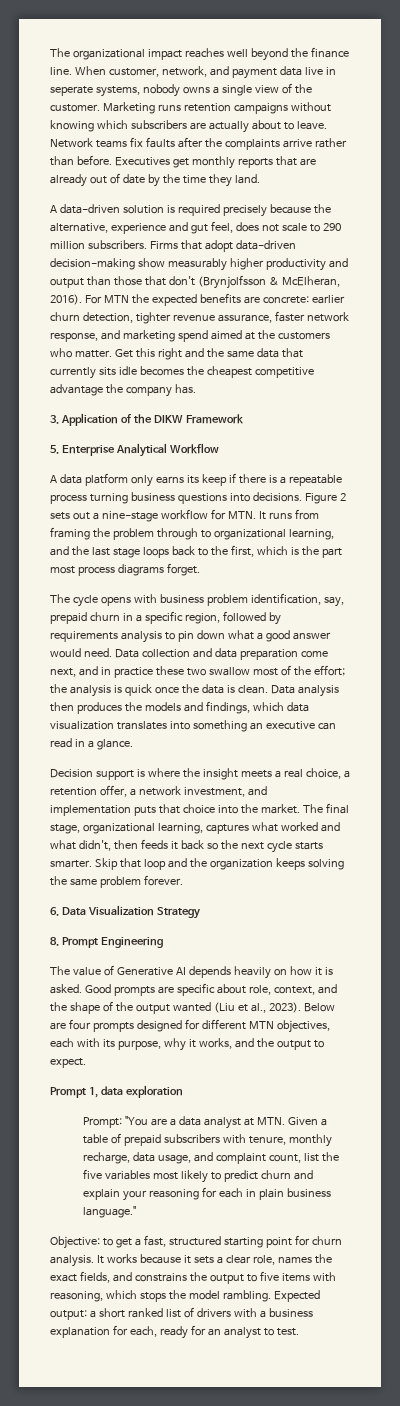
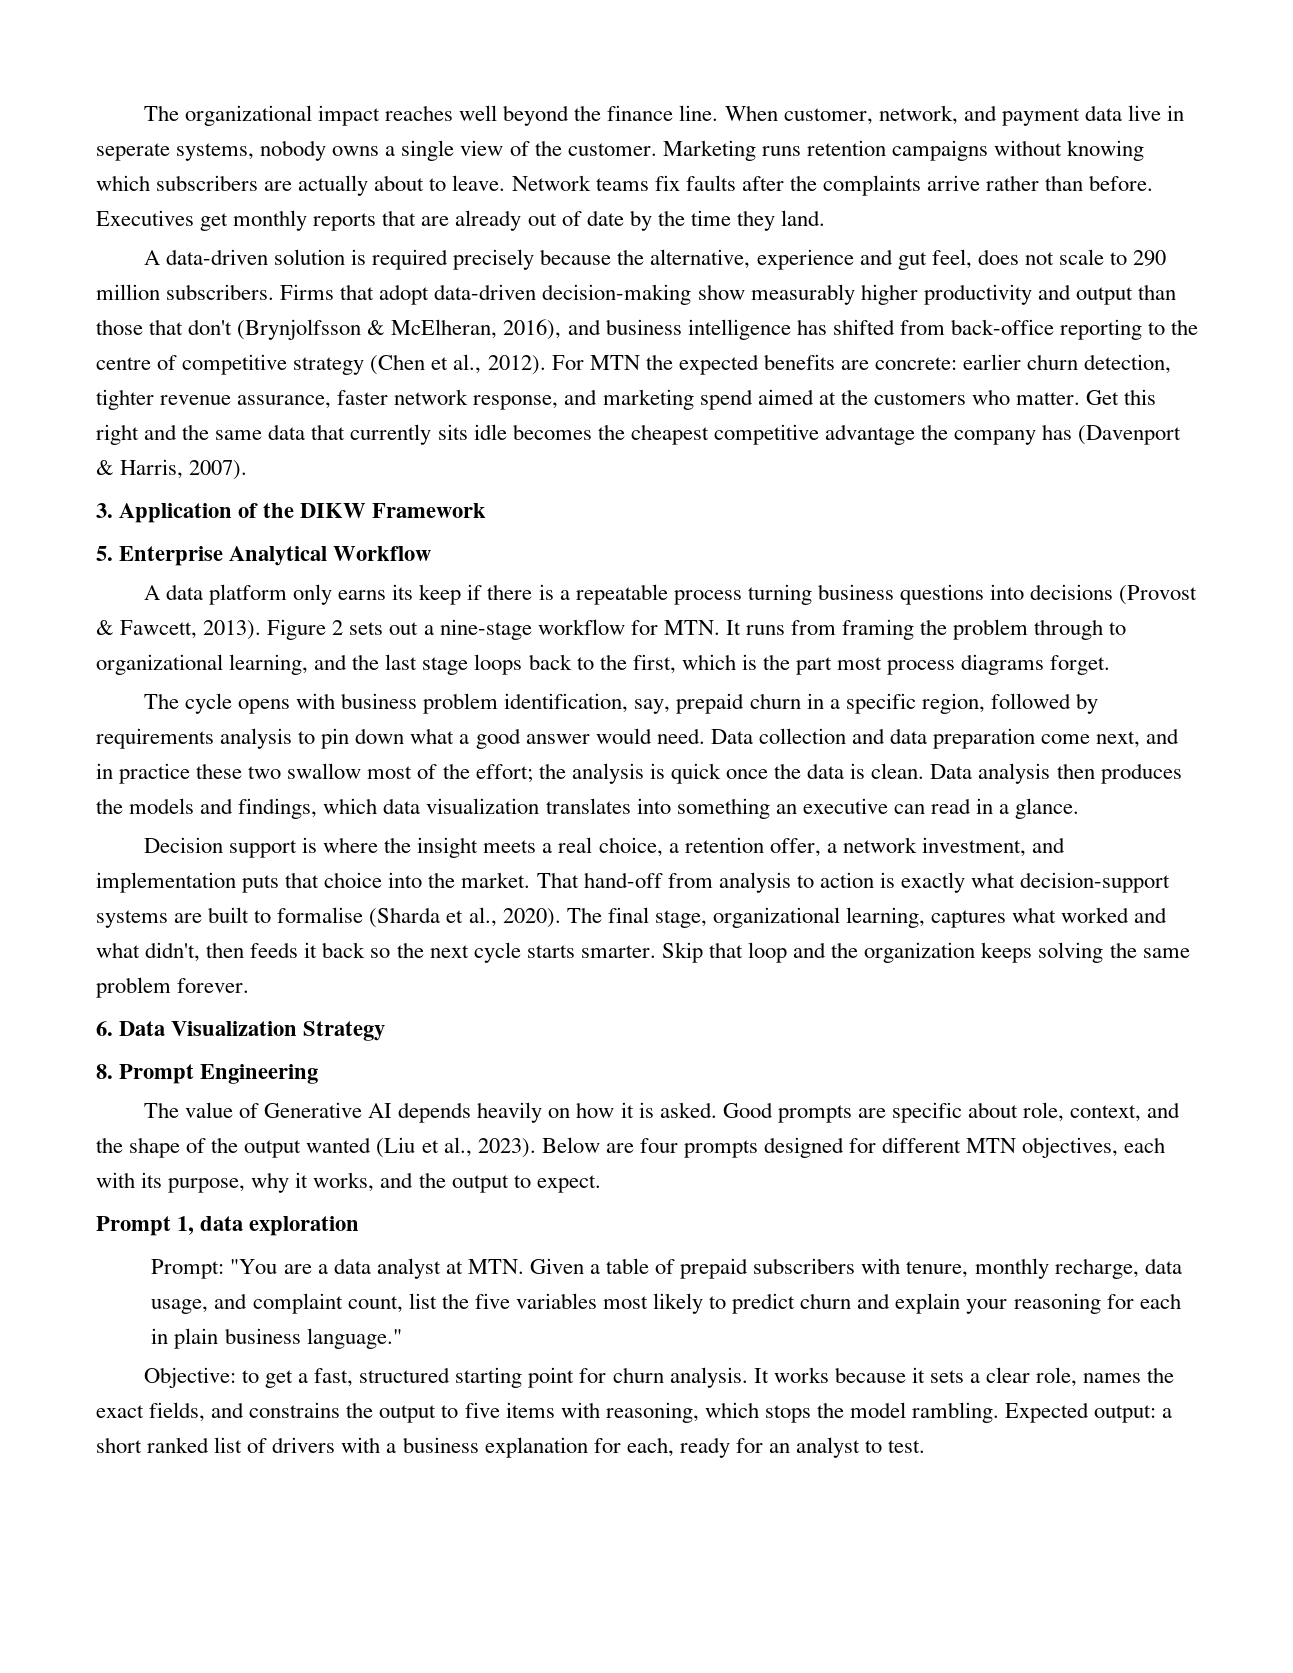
- Firms that adopt data-driven decision-making show measurably higher productivity and output than those that don't (Brynjolfsson & McElheran, 2016).
+ Firms that adopt data-driven decision-making show measurably higher productivity and output than those that don't (Brynjolfsson & McElheran, 2016), and business intelligence has shifted from back-office reporting to the centre of competitive strategy (Chen et al., 2012).
- Get this right and the same data that currently sits idle becomes the cheapest competitive advantage the company has.
+ Get this right and the same data that currently sits idle becomes the cheapest competitive advantage the company has (Davenport & Harris, 2007).
- A data platform only earns its keep if there is a repeatable process turning business questions into decisions.
+ A data platform only earns its keep if there is a repeatable process turning business questions into decisions (Provost & Fawcett, 2013).
+ That hand-off from analysis to action is exactly what decision-support systems are built to formalise (Sharda et al., 2020).

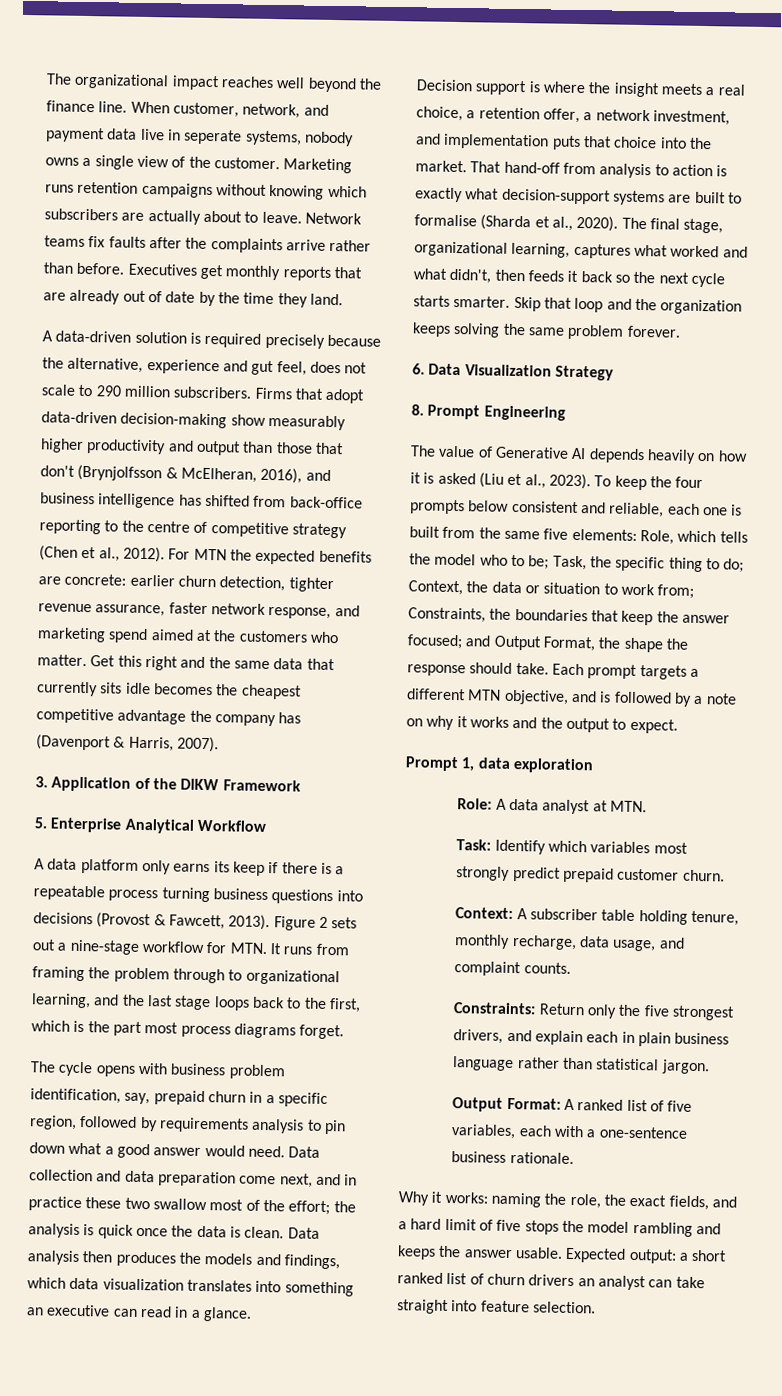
- The value of Generative AI depends heavily on how it is asked. Good prompts are specific about role, context, and the shape of the output wanted (Liu et al., 2023). Below are four prompts designed for different MTN objectives, each with its purpose, why it works, and the output to expect.
+ The value of Generative AI depends heavily on how it is asked (Liu et al., 2023). To keep the four prompts below consistent and reliable, each one is built from the same five elements: Role, which tells the model who to be; Task, the specific thing to do; Context, the data or situation to work from; Constraints, the boundaries that keep the answer focused; and Output Format, the shape the response should take. Each prompt targets a different MTN objective, and is followed by a note on why it works and the output to expect.
- Prompt: "You are a data analyst at MTN. Given a table of prepaid subscribers with tenure, monthly recharge, data usage, and complaint count, list the five variables most likely to predict churn and explain your reasoning for each in plain business language."
- Objective: to get a fast, structured starting point for churn analysis. It works because it sets a clear role, names the exact fields, and constrains the output to five items with reasoning, which stops the model rambling.
+ Role: A data analyst at MTN.
+ Task: Identify which variables most strongly predict prepaid customer churn.
+ Context: A subscriber table holding tenure, monthly recharge, data usage, and complaint counts.
+ Constraints: Return only the five strongest drivers, and explain each in plain business language rather than statistical jargon.
+ Output Format: A ranked list of five variables, each with a one-sentence business rationale.
+ Why it works: naming the role, the exact fields, and a hard limit of five stops the model rambling and keeps the answer usable.
- Expected output: a short ranked list of drivers with a business explanation for each, ready for an analyst to test.
+ Expected output: a short ranked list of churn drivers an analyst can take straight into feature selection.

